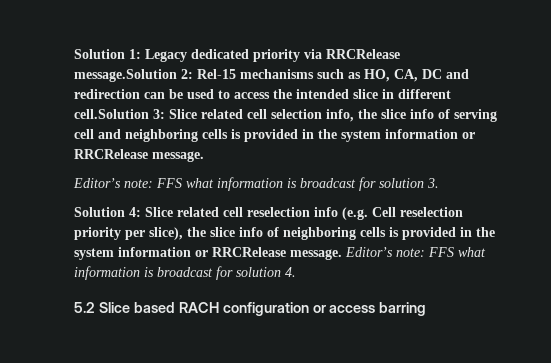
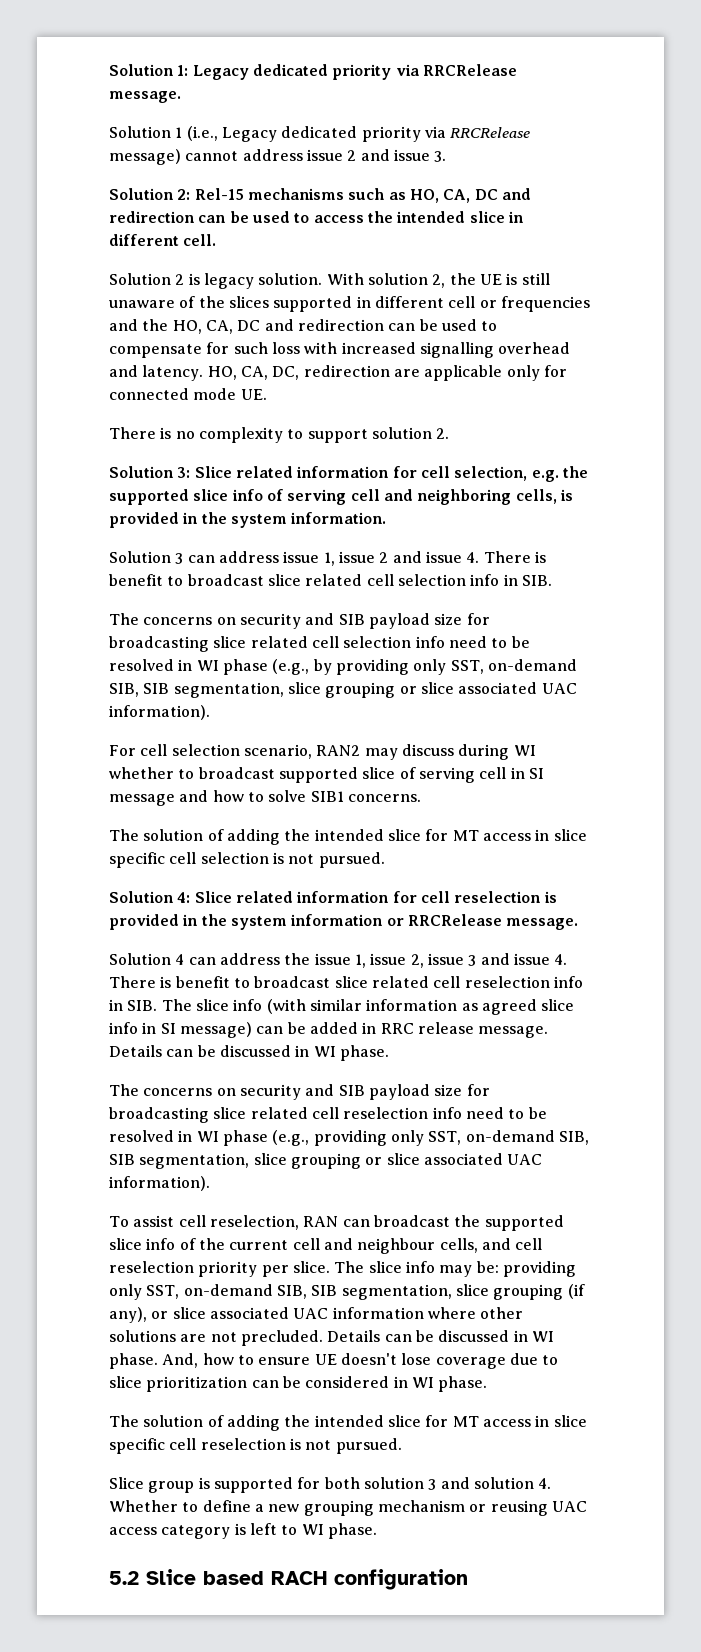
- Solution 1: Legacy dedicated priority via RRCRelease message.Solution 2: Rel-15 mechanisms such as HO, CA, DC and redirection can be used to access the intended slice in different cell.Solution 3: Slice related cell selection info, the slice info of serving cell and neighboring cells is provided in the system information or RRCRelease message.
+ Solution 1: Legacy dedicated priority via RRCRelease message.
+ Solution 1 (i.e., Legacy dedicated priority via RRCRelease message) cannot address issue 2 and issue 3.
+ Solution 2: Rel-15 mechanisms such as HO, CA, DC and redirection can be used to access the intended slice in different cell.
+ Solution 2 is legacy solution. With solution 2, the UE is still unaware of the slices supported in different cell or frequencies and the HO, CA, DC and redirection can be used to compensate for such loss with increased signalling overhead and latency. HO, CA, DC, redirection are applicable only for connected mode UE.
+ There is no complexity to support solution 2.
+ Solution 3: Slice related information for cell selection, e.g. the supported slice info of serving cell and neighboring cells, is provided in the system information.
+ Solution 3 can address issue 1, issue 2 and issue 4. There is benefit to broadcast slice related cell selection info in SIB.
+ The concerns on security and SIB payload size for broadcasting slice related cell selection info need to be resolved in WI phase (e.g., by providing only SST, on-demand SIB, SIB segmentation, slice grouping or slice associated UAC information).
+ For cell selection scenario, RAN2 may discuss during WI whether to broadcast supported slice of serving cell in SI message and how to solve SIB1 concerns.
+ The solution of adding the intended slice for MT access in slice specific cell selection is not pursued.
+ Solution 4: Slice related information for cell reselection is provided in the system information or RRCRelease message.
- Editor’s note: FFS what information is broadcast for solution 3.
- Solution 4: Slice related cell reselection info (e.g. Cell reselection priority per slice), the slice info of neighboring cells is provided in the system information or RRCRelease message. Editor’s note: FFS what information is broadcast for solution 4.
+ Solution 4 can address the issue 1, issue 2, issue 3 and issue 4. There is benefit to broadcast slice related cell reselection info in SIB. The slice info (with similar information as agreed slice info in SI message) can be added in RRC release message. Details can be discussed in WI phase.
+ The concerns on security and SIB payload size for broadcasting slice related cell reselection info need to be resolved in WI phase (e.g., providing only SST, on-demand SIB, SIB segmentation, slice grouping or slice associated UAC information).
+ To assist cell reselection, RAN can broadcast the supported slice info of the current cell and neighbour cells, and cell reselection priority per slice. The slice info may be: providing only SST, on-demand SIB, SIB segmentation, slice grouping (if any), or slice associated UAC information where other solutions are not precluded. Details can be discussed in WI phase. And, how to ensure UE doesn't lose coverage due to slice prioritization can be considered in WI phase.
+ The solution of adding the intended slice for MT access in slice specific cell reselection is not pursued.
+ Slice group is supported for both solution 3 and solution 4. Whether to define a new grouping mechanism or reusing UAC access category is left to WI phase.
- 5.2 Slice based RACH configuration or access barring
+ 5.2 Slice based RACH configuration

